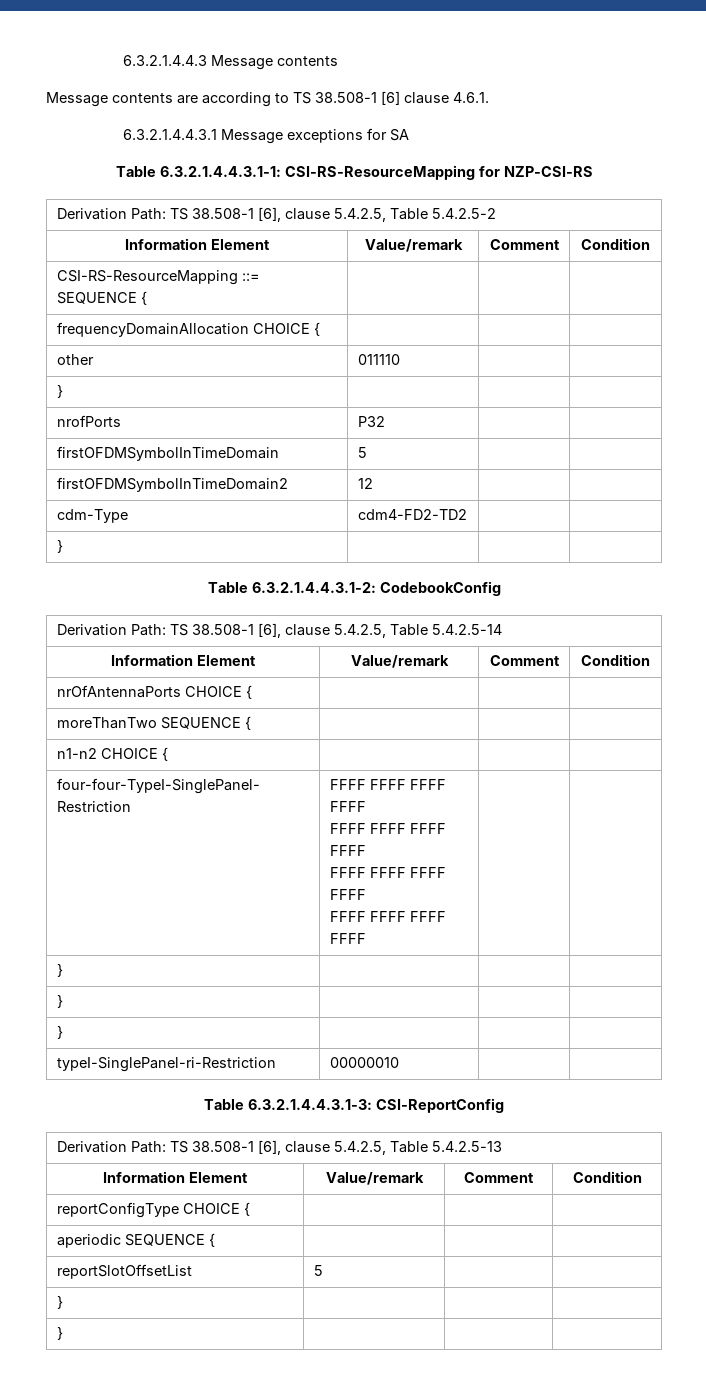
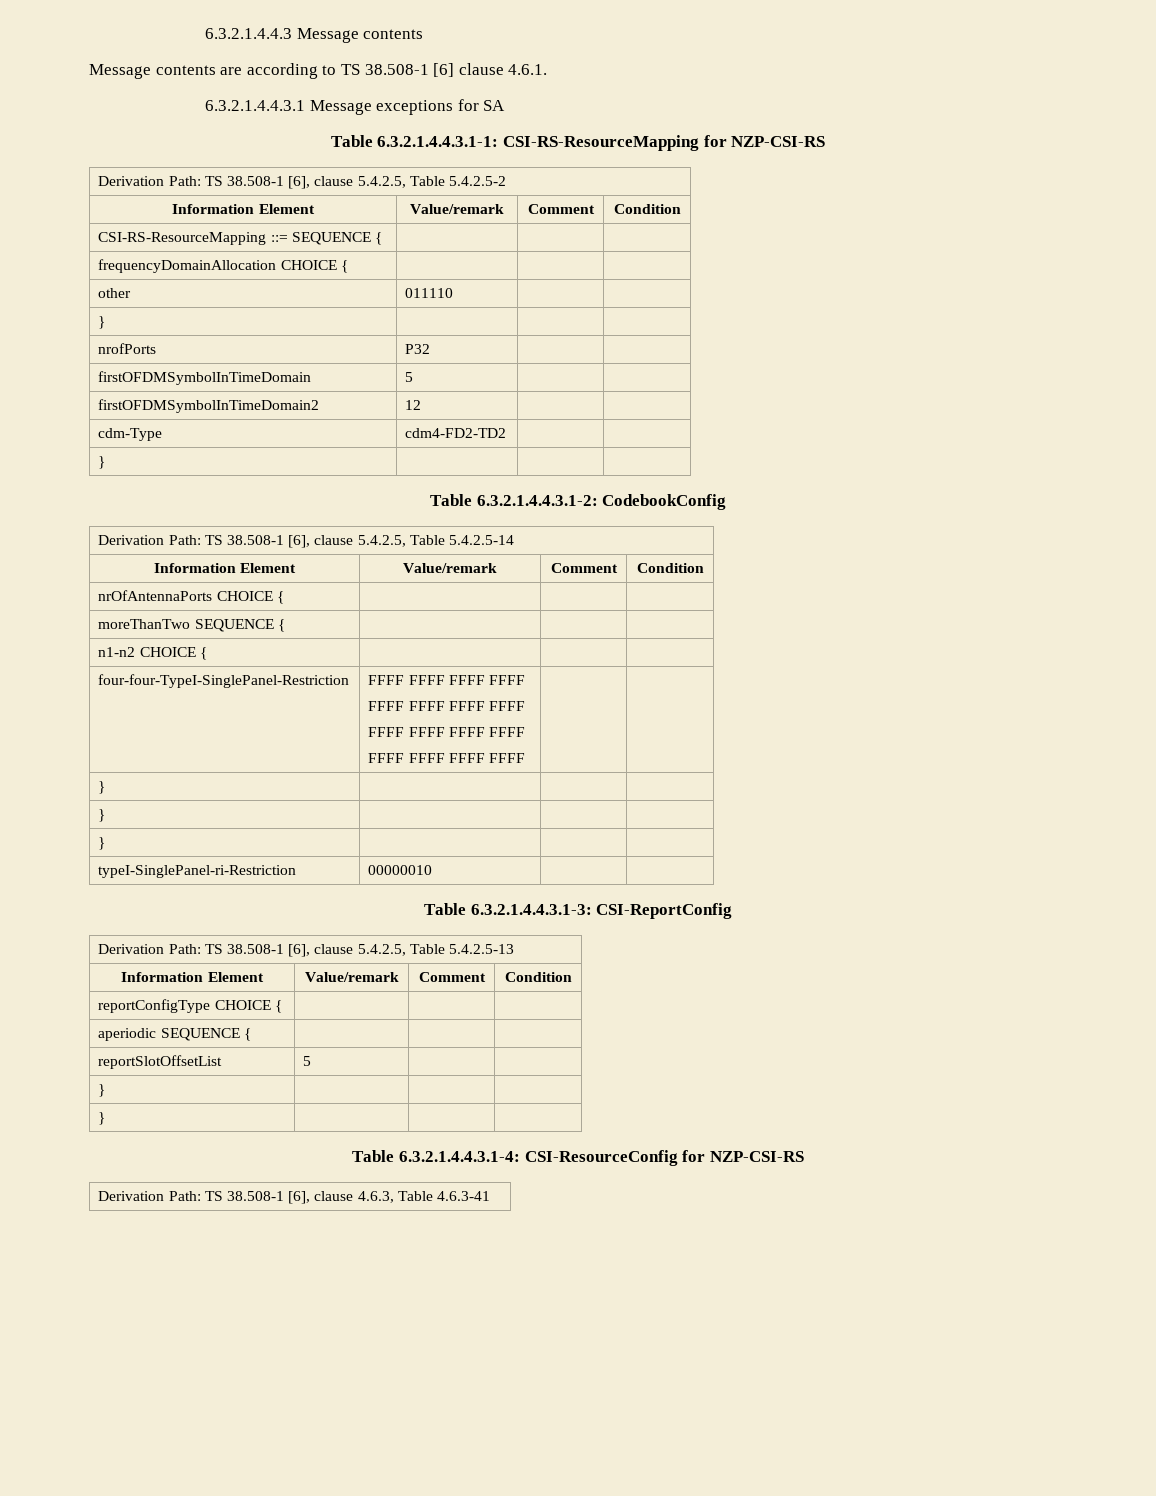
+ Table 6.3.2.1.4.4.3.1-4: CSI-ResourceConfig for NZP-CSI-RS
+ Derivation Path: TS 38.508-1 [6], clause 4.6.3, Table 4.6.3-41

